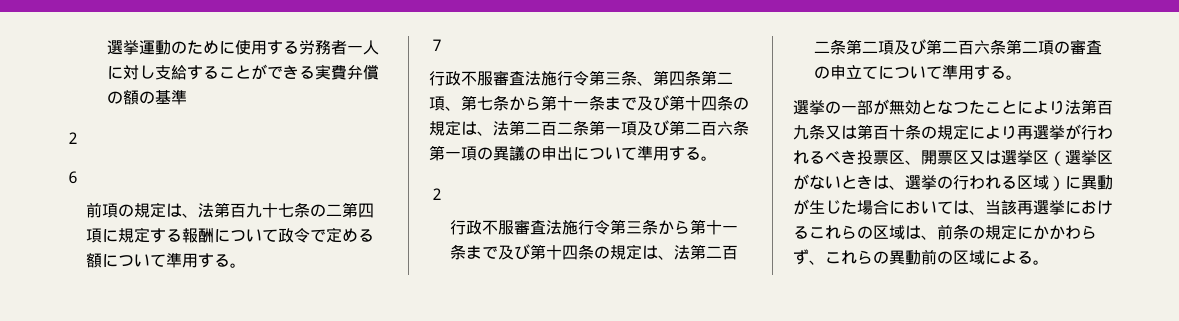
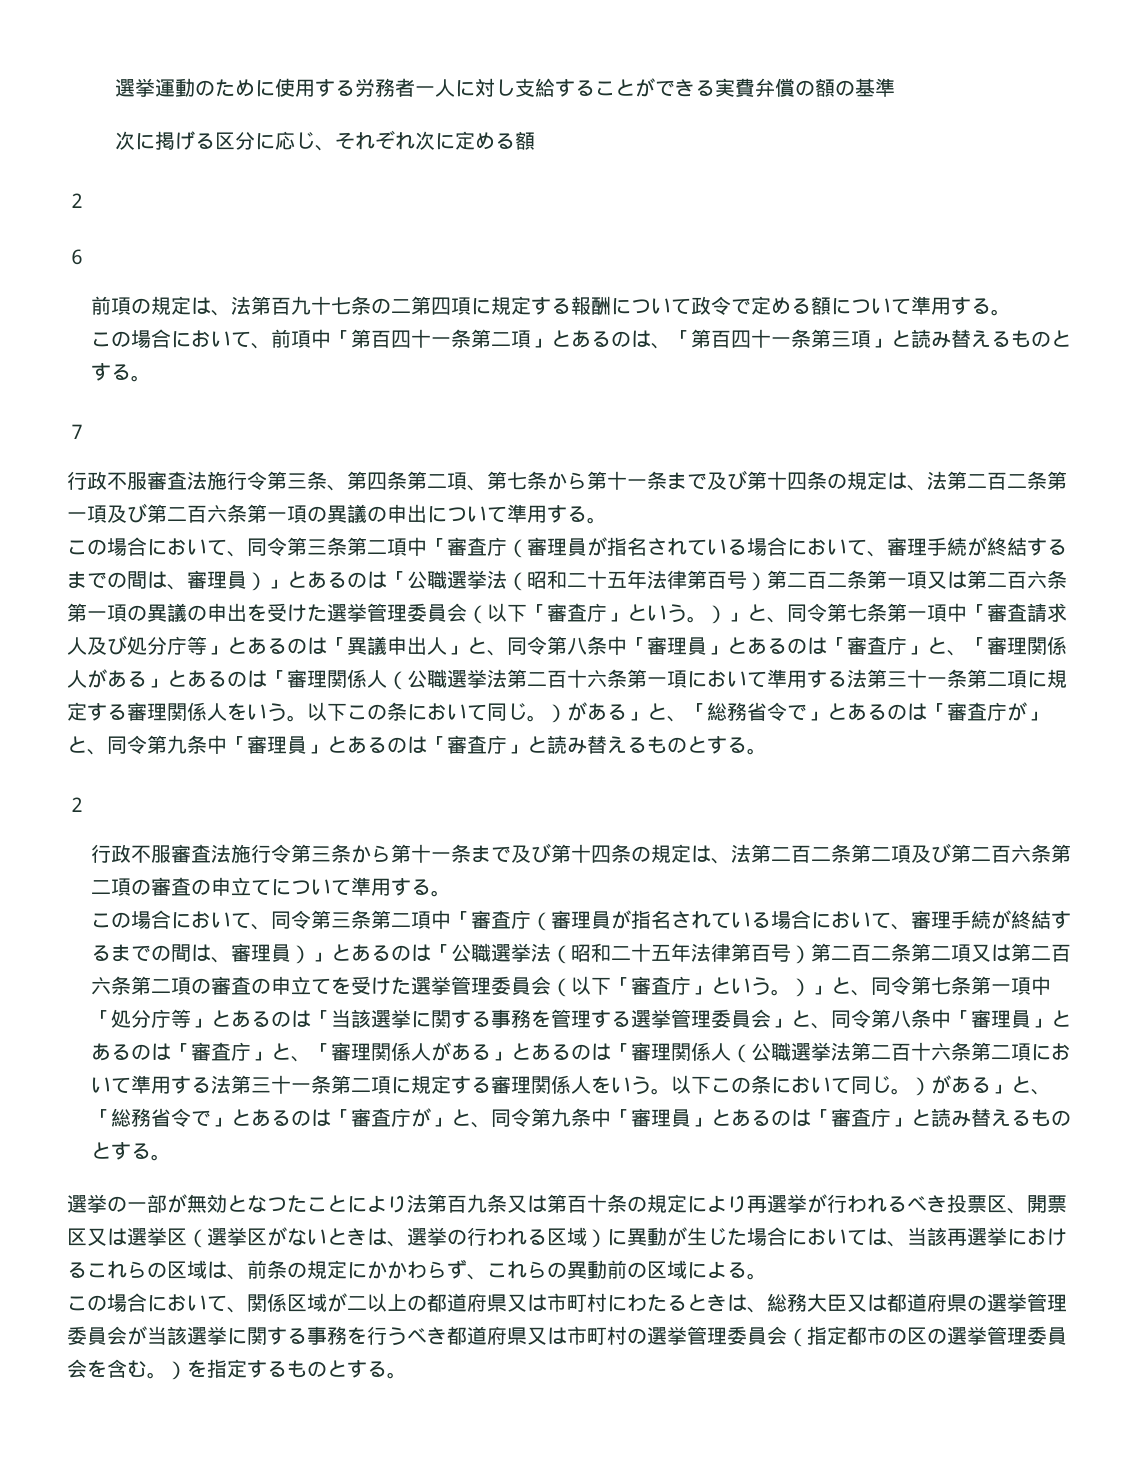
+ 次に掲げる区分に応じ、それぞれ次に定める額
+ この場合において、前項中「第百四十一条第二項」とあるのは、「第百四十一条第三項」と読み替えるものとする。
+ この場合において、同令第三条第二項中「審査庁（審理員が指名されている場合において、審理手続が終結するまでの間は、審理員）」とあるのは「公職選挙法（昭和二十五年法律第百号）第二百二条第一項又は第二百六条第一項の異議の申出を受けた選挙管理委員会（以下「審査庁」という。）」と、同令第七条第一項中「審査請求人及び処分庁等」とあるのは「異議申出人」と、同令第八条中「審理員」とあるのは「審査庁」と、「審理関係人がある」とあるのは「審理関係人（公職選挙法第二百十六条第一項において準用する法第三十一条第二項に規定する審理関係人をいう。以下この条において同じ。）がある」と、「総務省令で」とあるのは「審査庁が」と、同令第九条中「審理員」とあるのは「審査庁」と読み替えるものとする。
+ この場合において、同令第三条第二項中「審査庁（審理員が指名されている場合において、審理手続が終結するまでの間は、審理員）」とあるのは「公職選挙法（昭和二十五年法律第百号）第二百二条第二項又は第二百六条第二項の審査の申立てを受けた選挙管理委員会（以下「審査庁」という。）」と、同令第七条第一項中「処分庁等」とあるのは「当該選挙に関する事務を管理する選挙管理委員会」と、同令第八条中「審理員」とあるのは「審査庁」と、「審理関係人がある」とあるのは「審理関係人（公職選挙法第二百十六条第二項において準用する法第三十一条第二項に規定する審理関係人をいう。以下この条において同じ。）がある」と、「総務省令で」とあるのは「審査庁が」と、同令第九条中「審理員」とあるのは「審査庁」と読み替えるものとする。
+ この場合において、関係区域が二以上の都道府県又は市町村にわたるときは、総務大臣又は都道府県の選挙管理委員会が当該選挙に関する事務を行うべき都道府県又は市町村の選挙管理委員会（指定都市の区の選挙管理委員会を含む。）を指定するものとする。

